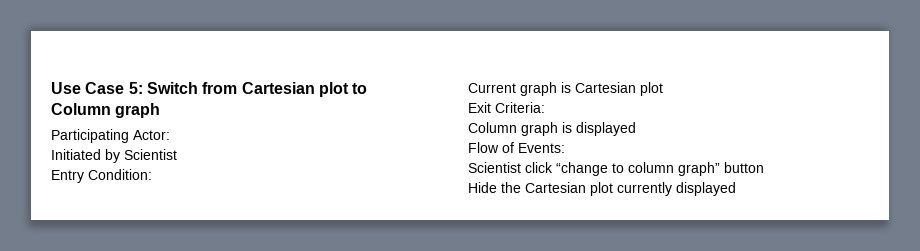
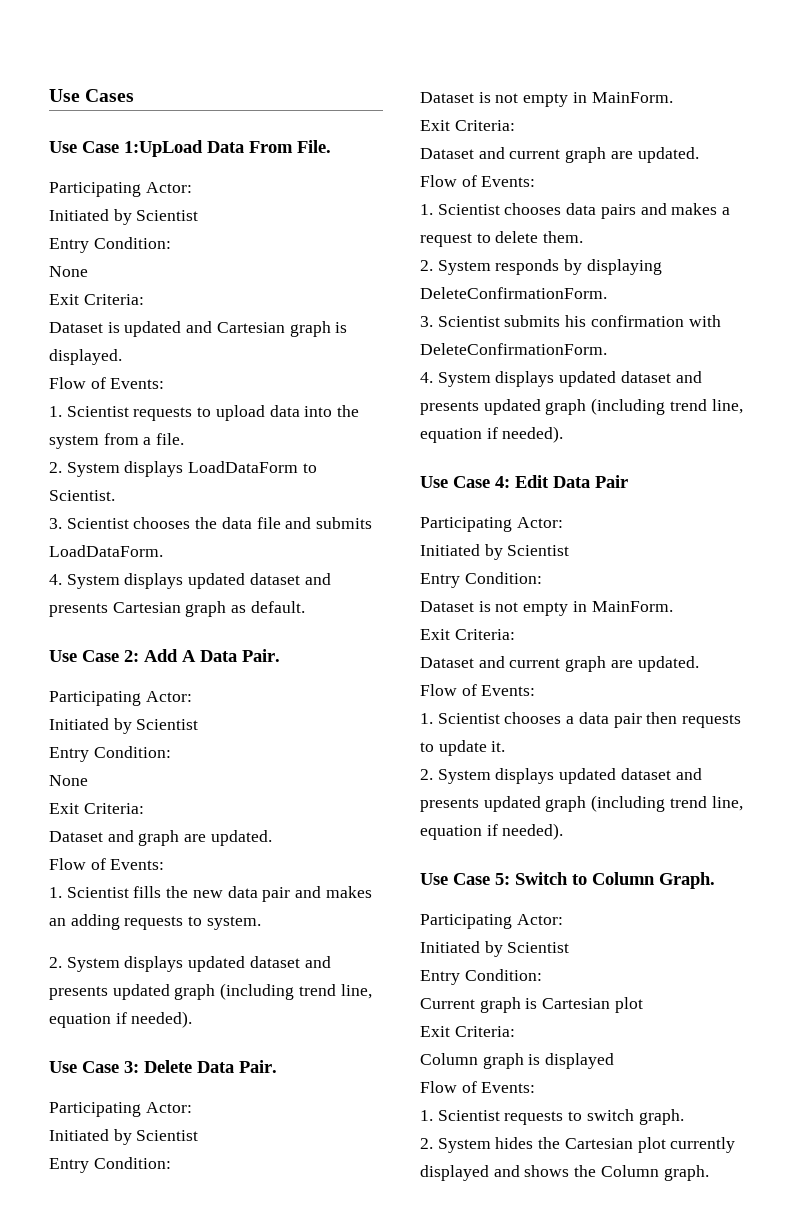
- Use Case 5: Switch from Cartesian plot to Column graph
+ Use Cases
+ Use Case 1:UpLoad Data From File.
+ Participating Actor:
+ Initiated by Scientist
+ Entry Condition:
+ None
+ Exit Criteria:
+ Dataset is updated and Cartesian graph is displayed.
+ Flow of Events:
+ 1. Scientist requests to upload data into the system from a file.
+ 2. System displays LoadDataForm to Scientist.
+ 3. Scientist chooses the data file and submits LoadDataForm.
+ 4. System displays updated dataset and presents Cartesian graph as default.
+ Use Case 2: Add A Data Pair.
+ Participating Actor:
+ Initiated by Scientist
+ Entry Condition:
+ None
+ Exit Criteria:
+ Dataset and graph are updated.
+ Flow of Events:
+ 1. Scientist fills the new data pair and makes an adding requests to system.
+ 2. System displays updated dataset and presents updated graph (including trend line, equation if needed).
+ Use Case 3: Delete Data Pair.
+ Participating Actor:
+ Initiated by Scientist
+ Entry Condition:
+ Dataset is not empty in MainForm.
+ Exit Criteria:
+ Dataset and current graph are updated.
+ Flow of Events:
+ 1. Scientist chooses data pairs and makes a request to delete them.
+ 2. System responds by displaying DeleteConfirmationForm.
+ 3. Scientist submits his confirmation with DeleteConfirmationForm.
+ 4. System displays updated dataset and presents updated graph (including trend line, equation if needed).
+ Use Case 4: Edit Data Pair
+ Participating Actor:
+ Initiated by Scientist
+ Entry Condition:
+ Dataset is not empty in MainForm.
+ Exit Criteria:
+ Dataset and current graph are updated.
+ Flow of Events:
+ 1. Scientist chooses a data pair then requests to update it.
+ 2. System displays updated dataset and presents updated graph (including trend line, equation if needed).
+ Use Case 5: Switch to Column Graph.
- Scientist click “change to column graph” button
- Hide the Cartesian plot currently displayed
+ 1. Scientist requests to switch graph.
+ 2. System hides the Cartesian plot currently displayed and shows the Column graph.

